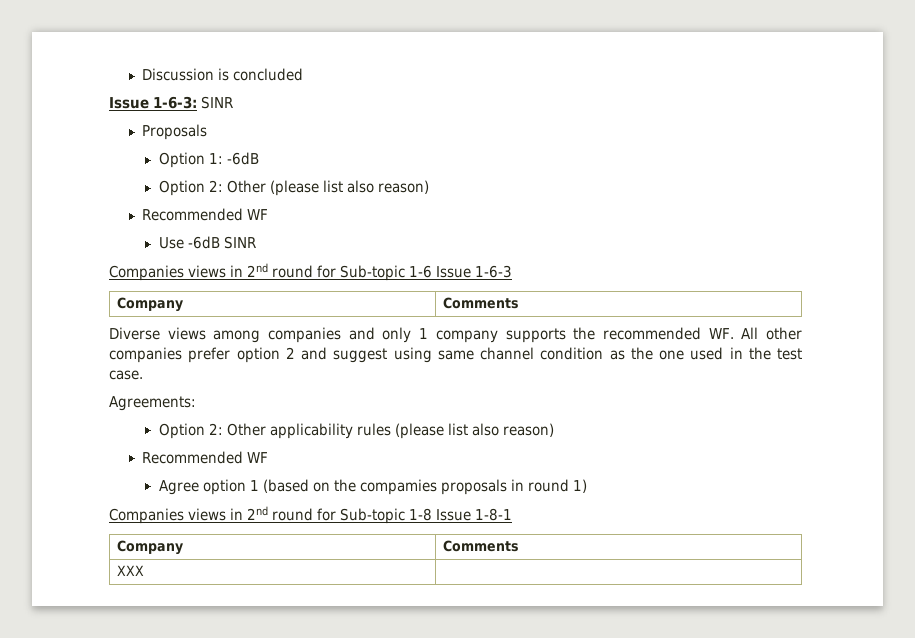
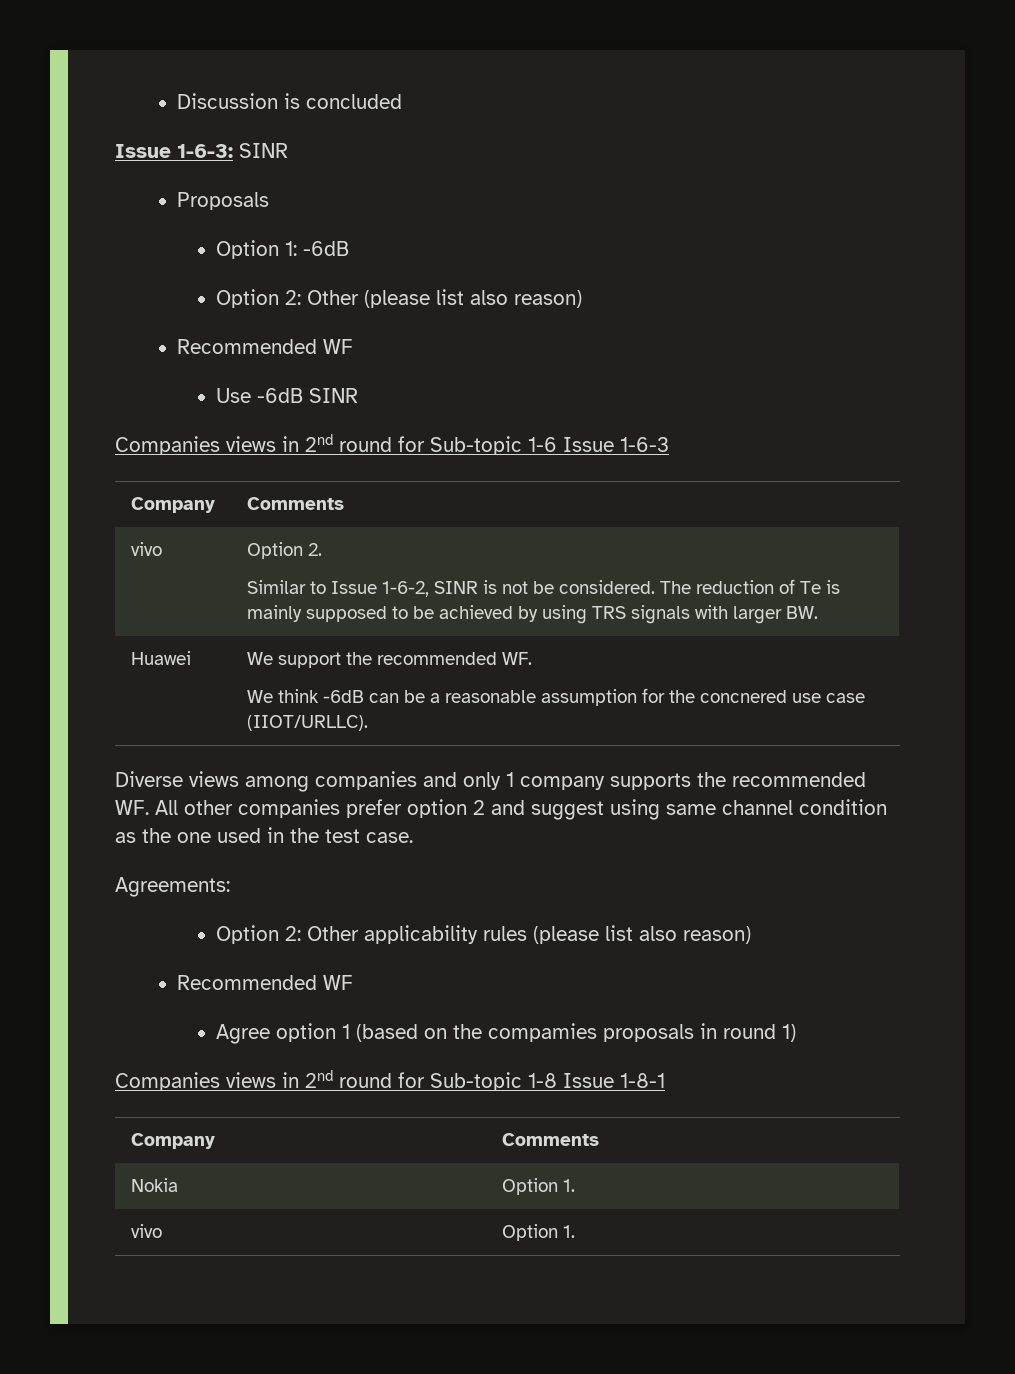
+ vivo | Option 2.
+ Similar to Issue 1-6-2, SINR is not be considered. The reduction of Te is mainly supposed to be achieved by using TRS signals with larger BW.
+ Huawei | We support the recommended WF.
+ We think -6dB can be a reasonable assumption for the concnered use case (IIOT/URLLC).
- XXX |
+ Nokia | Option 1.
+ vivo | Option 1.

